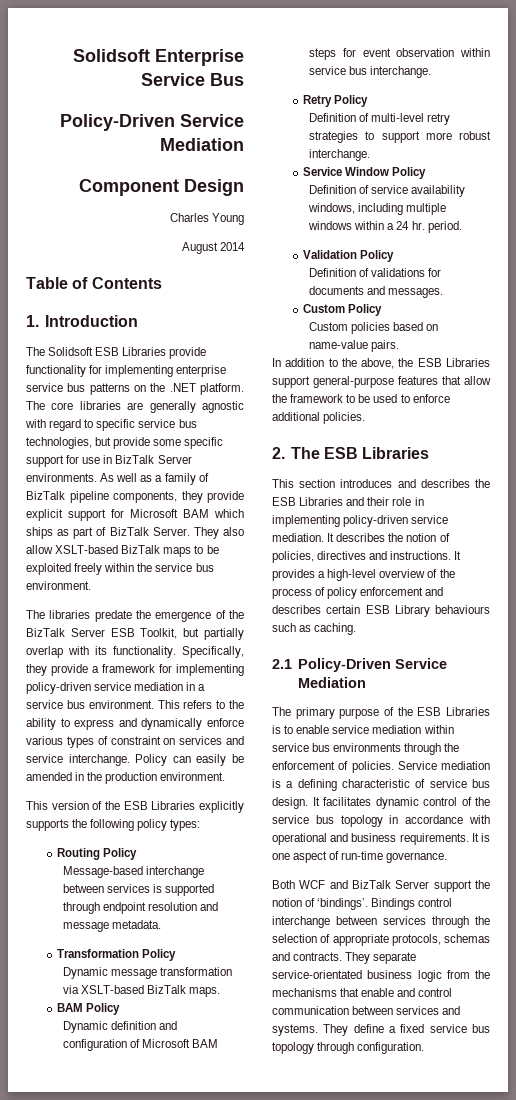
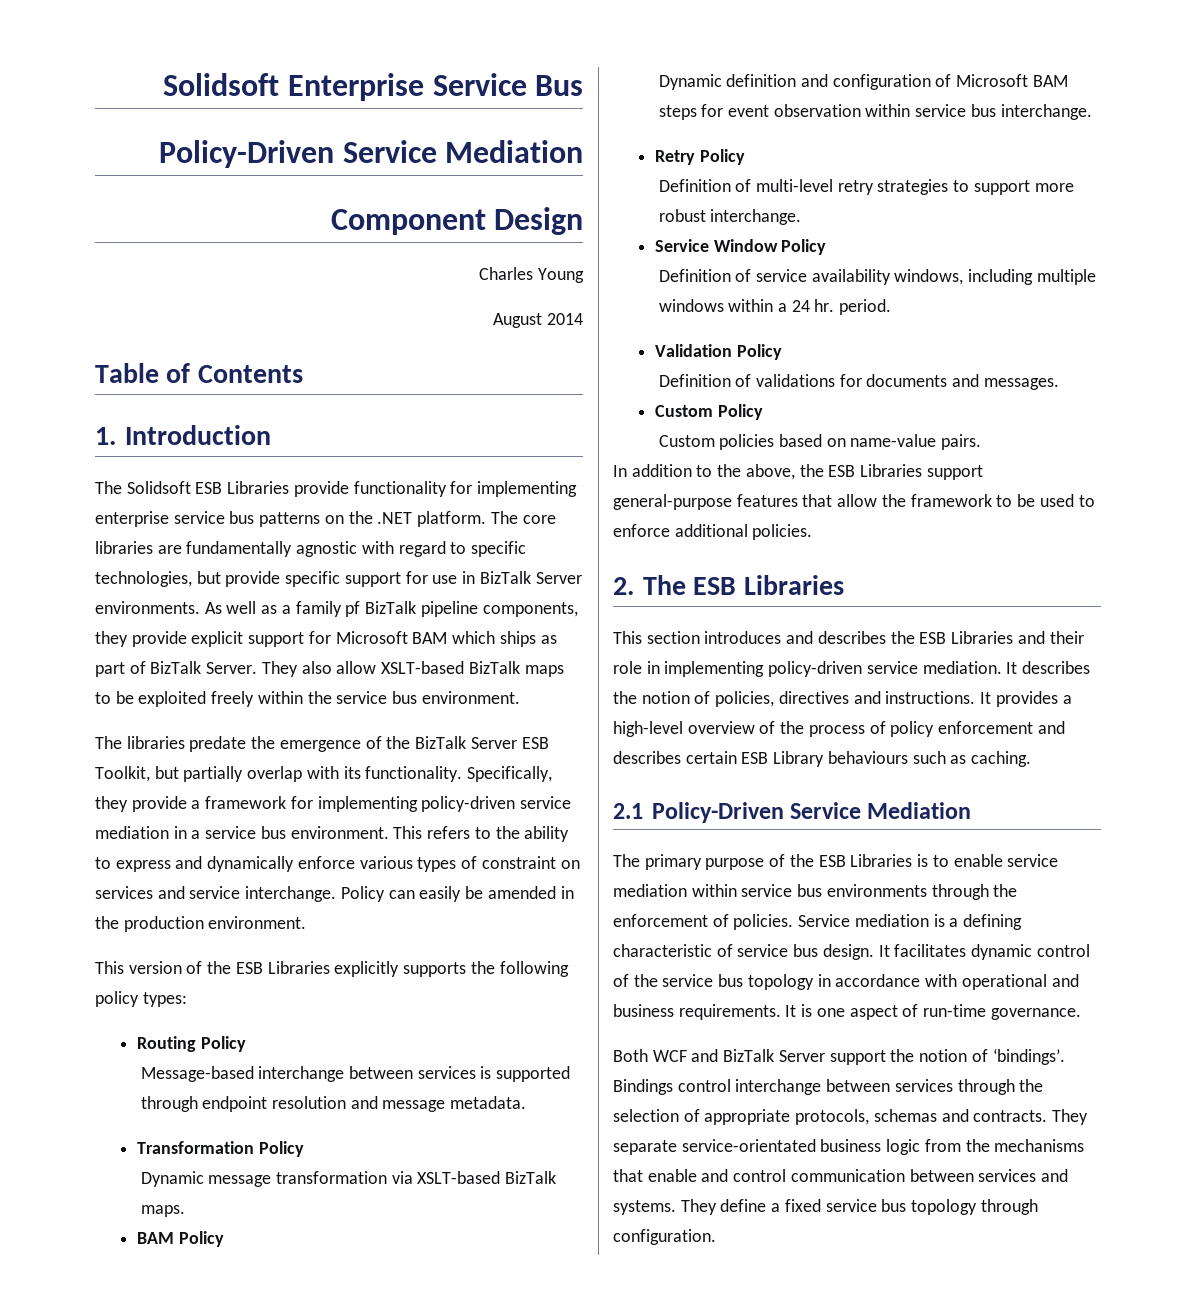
- The core libraries are generally agnostic with regard to specific service bus technologies, but provide some specific support for use in BizTalk Server environments.
+ The core libraries are fundamentally agnostic with regard to specific technologies, but provide specific support for use in BizTalk Server environments.
- As well as a family of BizTalk pipeline components, they provide explicit support for Microsoft BAM which ships as part of BizTalk Server.
+ As well as a family pf BizTalk pipeline components, they provide explicit support for Microsoft BAM which ships as part of BizTalk Server.

